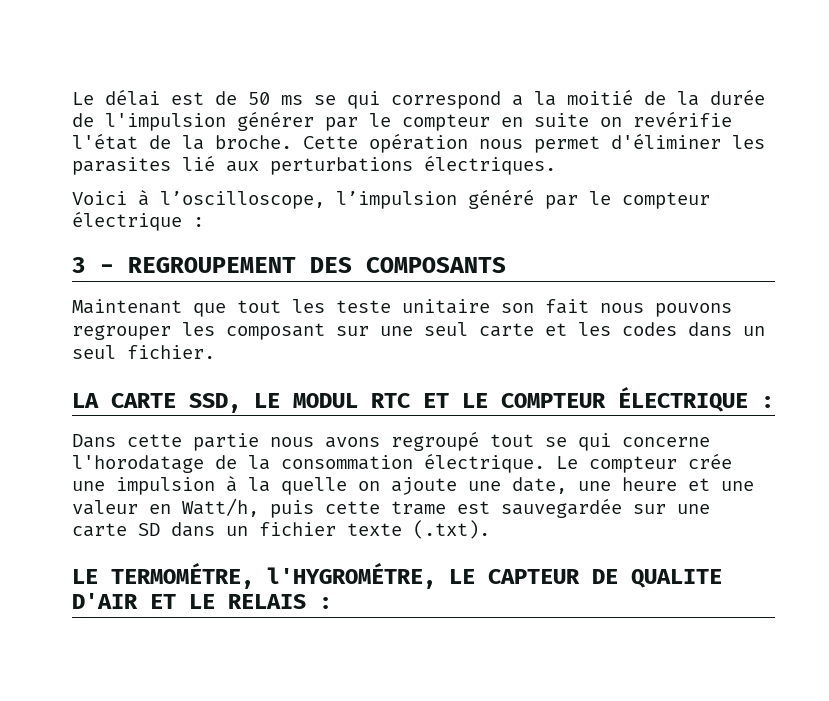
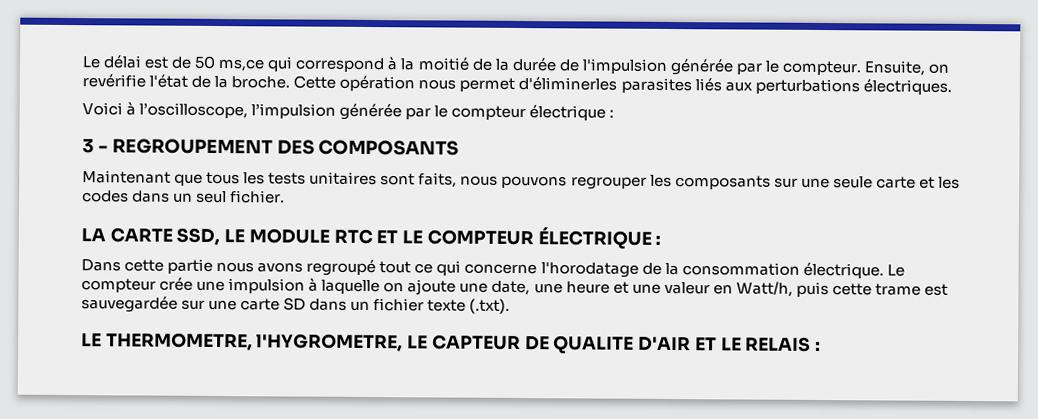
- Le délai est de 50 ms se qui correspond a la moitié de la durée de l'impulsion générer par le compteur en suite on revérifie l'état de la broche.
+ Le délai est de 50 ms,ce qui correspond à la moitié de la durée de l'impulsion générée par le compteur. Ensuite, on revérifie l'état de la broche.
- Cette opération nous permet d'éliminer les parasites lié aux perturbations électriques.
+ Cette opération nous permet d'éliminerles parasites liés aux perturbations électriques.
- Voici à l’oscilloscope, l’impulsion généré par le compteur électrique :
+ Voici à l’oscilloscope, l’impulsion générée par le compteur électrique :
- Maintenant que tout les teste unitaire son fait nous pouvons regrouper les composant sur une seul carte et les codes dans un seul fichier.
+ Maintenant que tous les tests unitaires sont faits, nous pouvons regrouper les composants sur une seule carte et les codes dans un seul fichier.
- LA CARTE SSD, LE MODUL RTC ET LE COMPTEUR ÉLECTRIQUE :
+ LA CARTE SSD, LE MODULE RTC ET LE COMPTEUR ÉLECTRIQUE :
- Dans cette partie nous avons regroupé tout se qui concerne l'horodatage de la consommation électrique.
+ Dans cette partie nous avons regroupé tout ce qui concerne l'horodatage de la consommation électrique.
- Le compteur crée une impulsion à la quelle on ajoute une date, une heure et une valeur en Watt/h, puis cette trame est sauvegardée sur une carte SD dans un fichier texte (.txt).
+ Le compteur crée une impulsion à laquelle on ajoute une date, une heure et une valeur en Watt/h, puis cette trame est sauvegardée sur une carte SD dans un fichier texte (.txt).
- LE TERMOMÉTRE, l'HYGROMÉTRE, LE CAPTEUR DE QUALITE D'AIR ET LE RELAIS :
+ LE THERMOMETRE, l'HYGROMETRE, LE CAPTEUR DE QUALITE D'AIR ET LE RELAIS :

